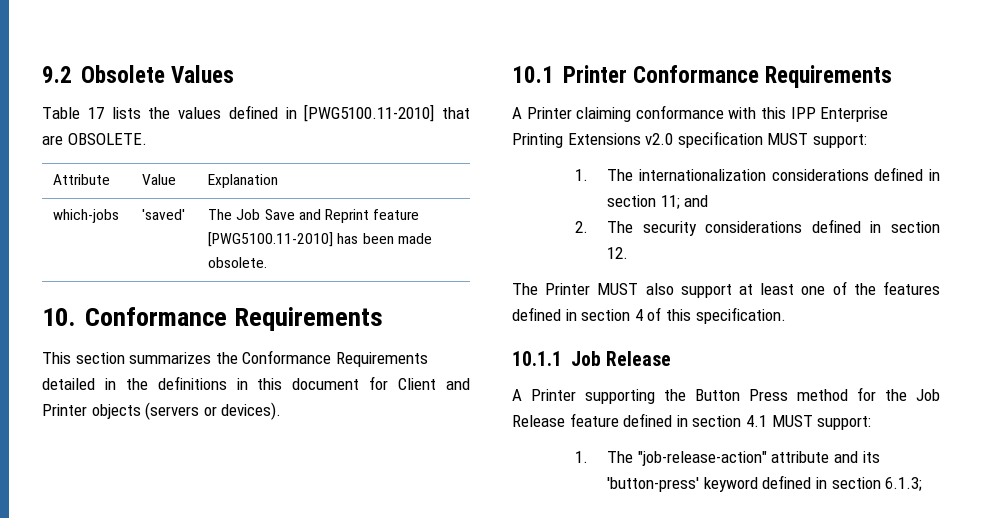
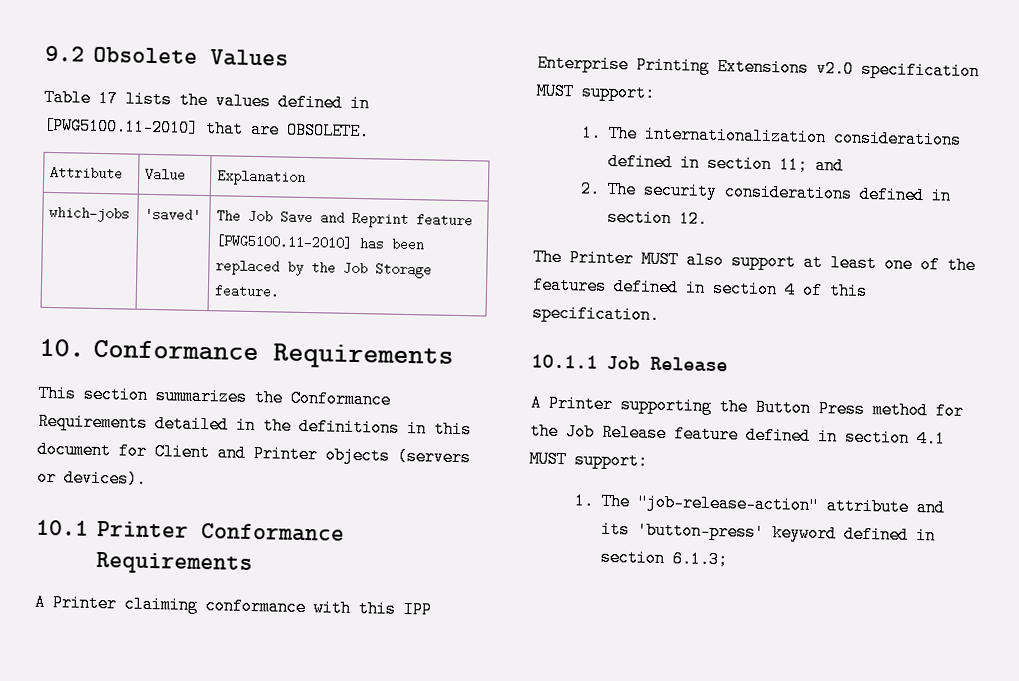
- which-jobs | 'saved' | The Job Save and Reprint feature [PWG5100.11-2010] has been made obsolete.
+ which-jobs | 'saved' | The Job Save and Reprint feature [PWG5100.11-2010] has been replaced by the Job Storage feature.

